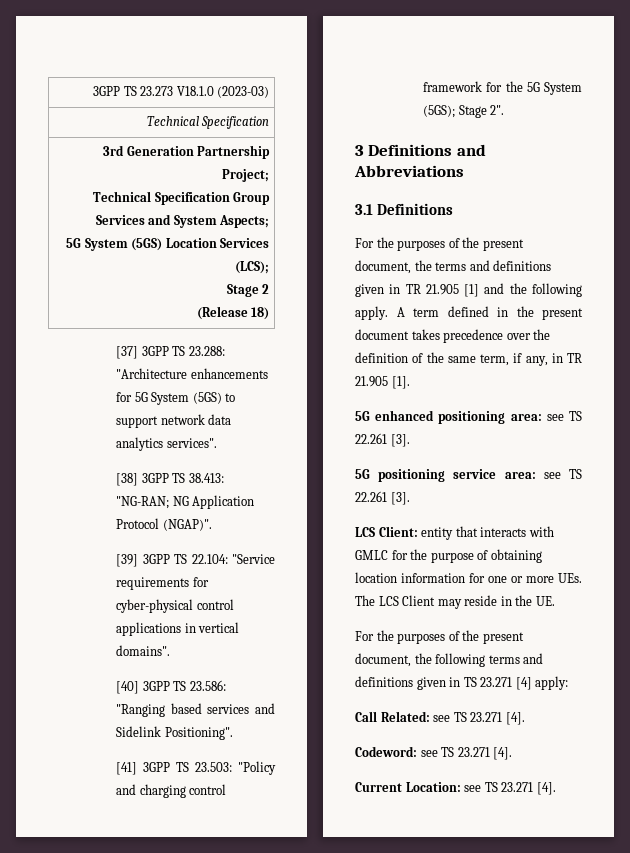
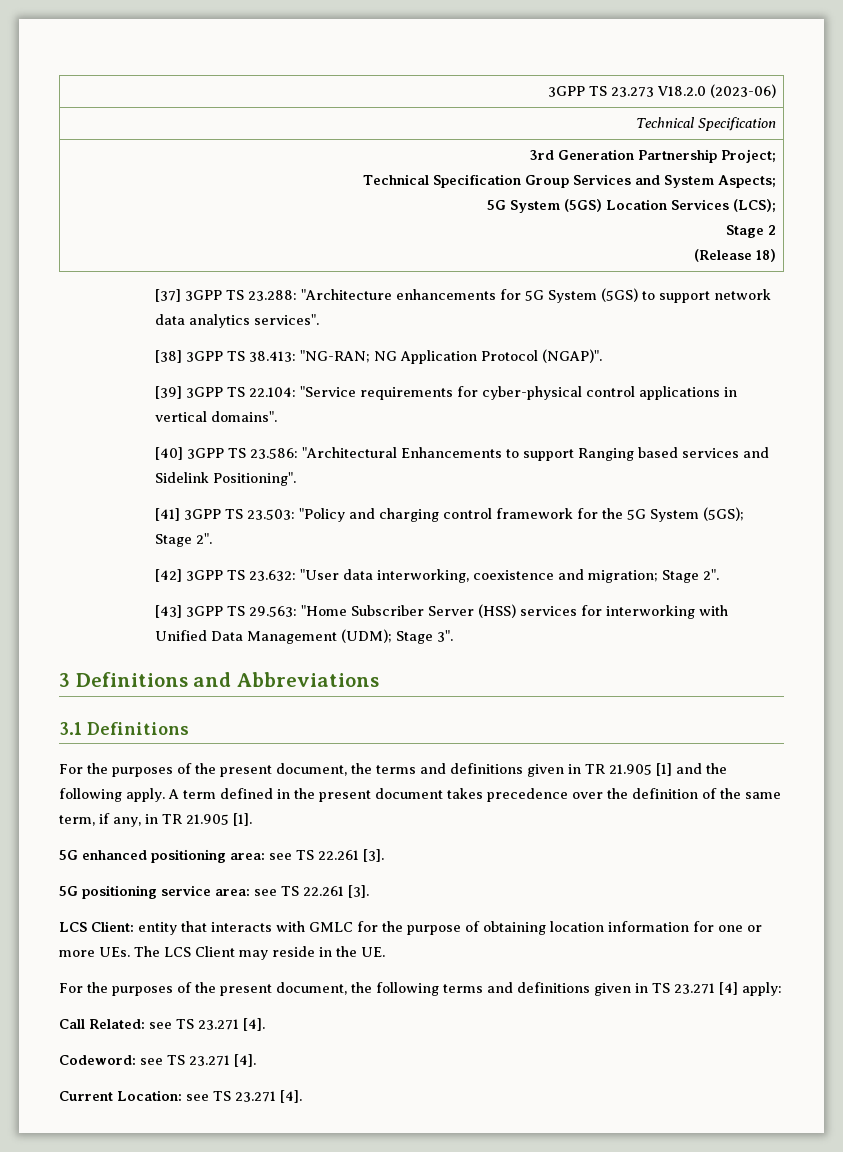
- 3GPP TS 23.273 V18.1.0 (2023-03)
+ 3GPP TS 23.273 V18.2.0 (2023-06)
- [40] 3GPP TS 23.586: "Ranging based services and Sidelink Positioning".
+ [40] 3GPP TS 23.586: "Architectural Enhancements to support Ranging based services and Sidelink Positioning".
+ [42] 3GPP TS 23.632: "User data interworking, coexistence and migration; Stage 2".
+ [43] 3GPP TS 29.563: "Home Subscriber Server (HSS) services for interworking with Unified Data Management (UDM); Stage 3".

